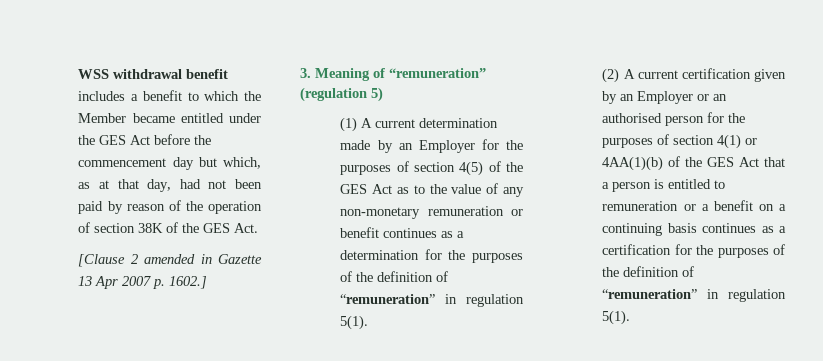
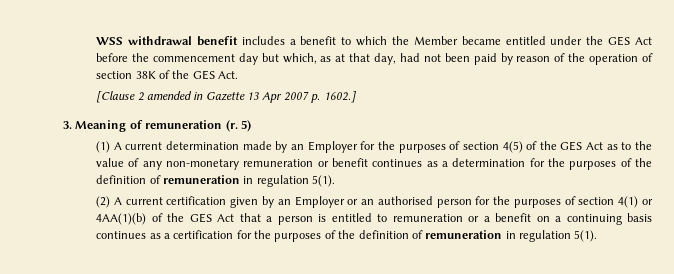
- 3. Meaning of “remuneration” (regulation 5)
+ 3. Meaning of remuneration (r. 5)
- (1) A current determination made by an Employer for the purposes of section 4(5) of the GES Act as to the value of any non-monetary remuneration or benefit continues as a determination for the purposes of the definition of “remuneration” in regulation 5(1).
+ (1) A current determination made by an Employer for the purposes of section 4(5) of the GES Act as to the value of any non-monetary remuneration or benefit continues as a determination for the purposes of the definition of remuneration in regulation 5(1).
- (2) A current certification given by an Employer or an authorised person for the purposes of section 4(1) or 4AA(1)(b) of the GES Act that a person is entitled to remuneration or a benefit on a continuing basis continues as a certification for the purposes of the definition of “remuneration” in regulation 5(1).
+ (2) A current certification given by an Employer or an authorised person for the purposes of section 4(1) or 4AA(1)(b) of the GES Act that a person is entitled to remuneration or a benefit on a continuing basis continues as a certification for the purposes of the definition of remuneration in regulation 5(1).

